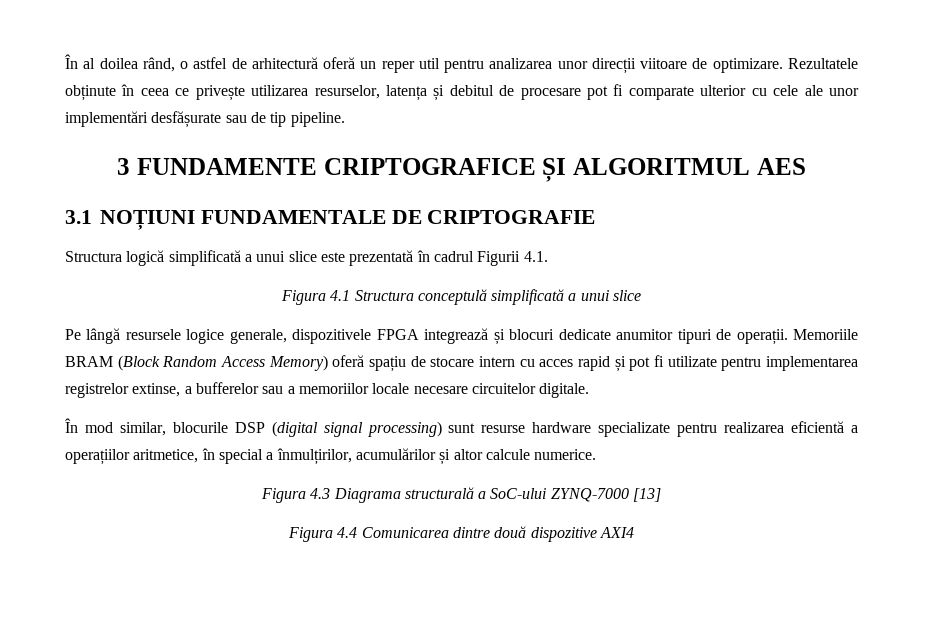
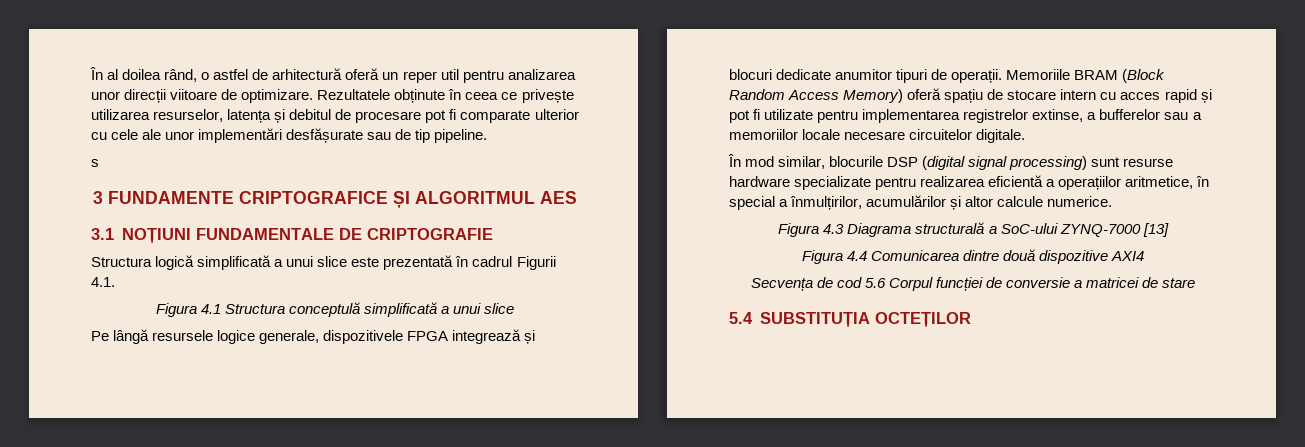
+ s
+ Secvența de cod 5.6 Corpul funcției de conversie a matricei de stare
+ 5.4 SUBSTITUȚIA OCTEȚILOR

